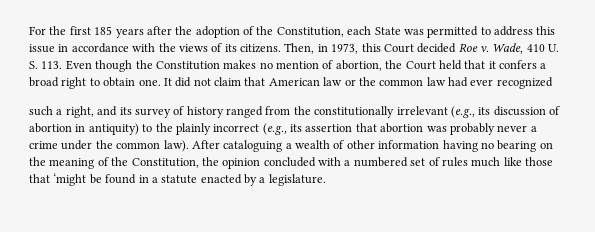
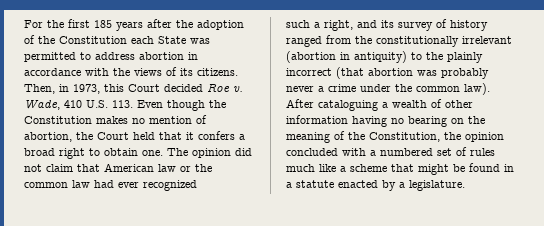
- For the first 185 years after the adoption of the Constitution, each State was permitted to address this issue in accordance with the views of its citizens.
+ For the first 185 years after the adoption of the Constitution each State was permitted to address abortion in accordance with the views of its citizens.
- Wade, 410 U. S. 113. Even though the Constitution makes no mention of abortion, the Court held that it confers a broad right to obtain one.
+ Wade, 410 U.S. 113. Even though the Constitution makes no mention of abortion, the Court held that it confers a broad right to obtain one.
- It did not claim that American law or the common law had ever recognized
+ The opinion did not claim that American law or the common law had ever recognized
- such a right, and its survey of history ranged from the constitutionally irrelevant (e.g., its discussion of abortion in antiquity) to the plainly incorrect (e.g., its assertion that abortion was probably never a crime under the common law).
+ such a right, and its survey of history ranged from the constitutionally irrelevant (abortion in antiquity) to the plainly incorrect (that abortion was probably never a crime under the common law).
- After cataloguing a wealth of other information having no bearing on the meaning of the Constitution, the opinion concluded with a numbered set of rules much like those that ‘might be found in a statute enacted by a legislature.
+ After cataloguing a wealth of other information having no bearing on the meaning of the Constitution, the opinion concluded with a numbered set of rules much like a scheme that might be found in a statute enacted by a legislature.

